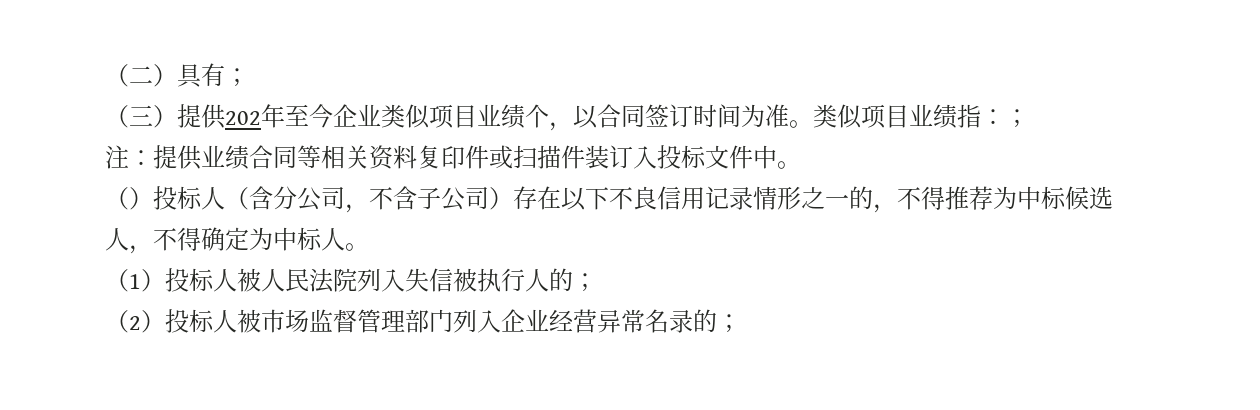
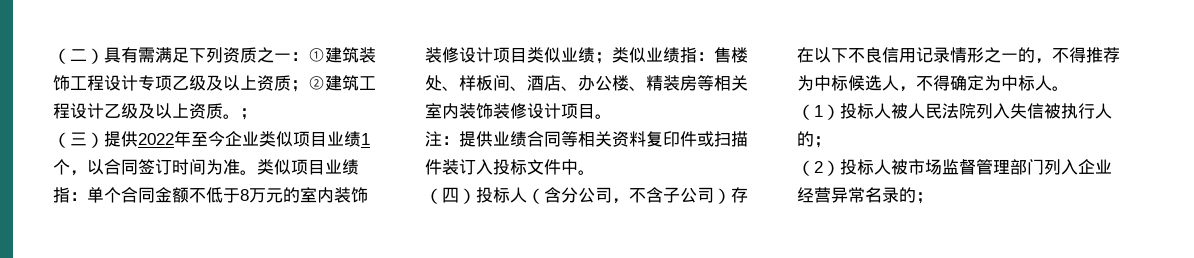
- （二）具有；
+ （二）具有需满足下列资质之一：①建筑装饰工程设计专项乙级及以上资质；②建筑工程设计乙级及以上资质。；
- （三）提供202年至今企业类似项目业绩个，以合同签订时间为准。
+ （三）提供2022年至今企业类似项目业绩1个，以合同签订时间为准。
- 类似项目业绩指：；
+ 类似项目业绩指：单个合同金额不低于8万元的室内装饰装修设计项目类似业绩；类似业绩指：售楼处、样板间、酒店、办公楼、精装房等相关室内装饰装修设计项目。
- （）投标人（含分公司，不含子公司）存在以下不良信用记录情形之一的，不得推荐为中标候选人，不得确定为中标人。
+ （四）投标人（含分公司，不含子公司）存在以下不良信用记录情形之一的，不得推荐为中标候选人，不得确定为中标人。

